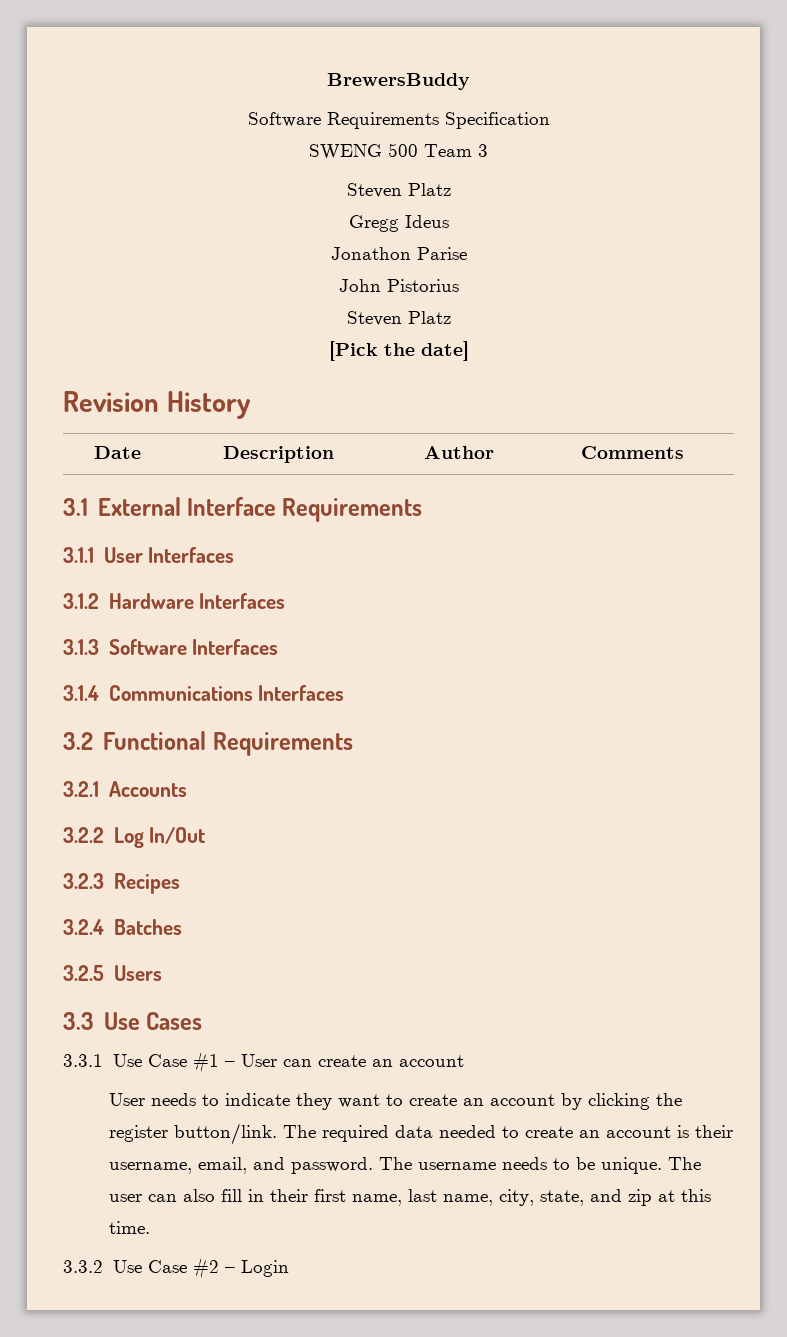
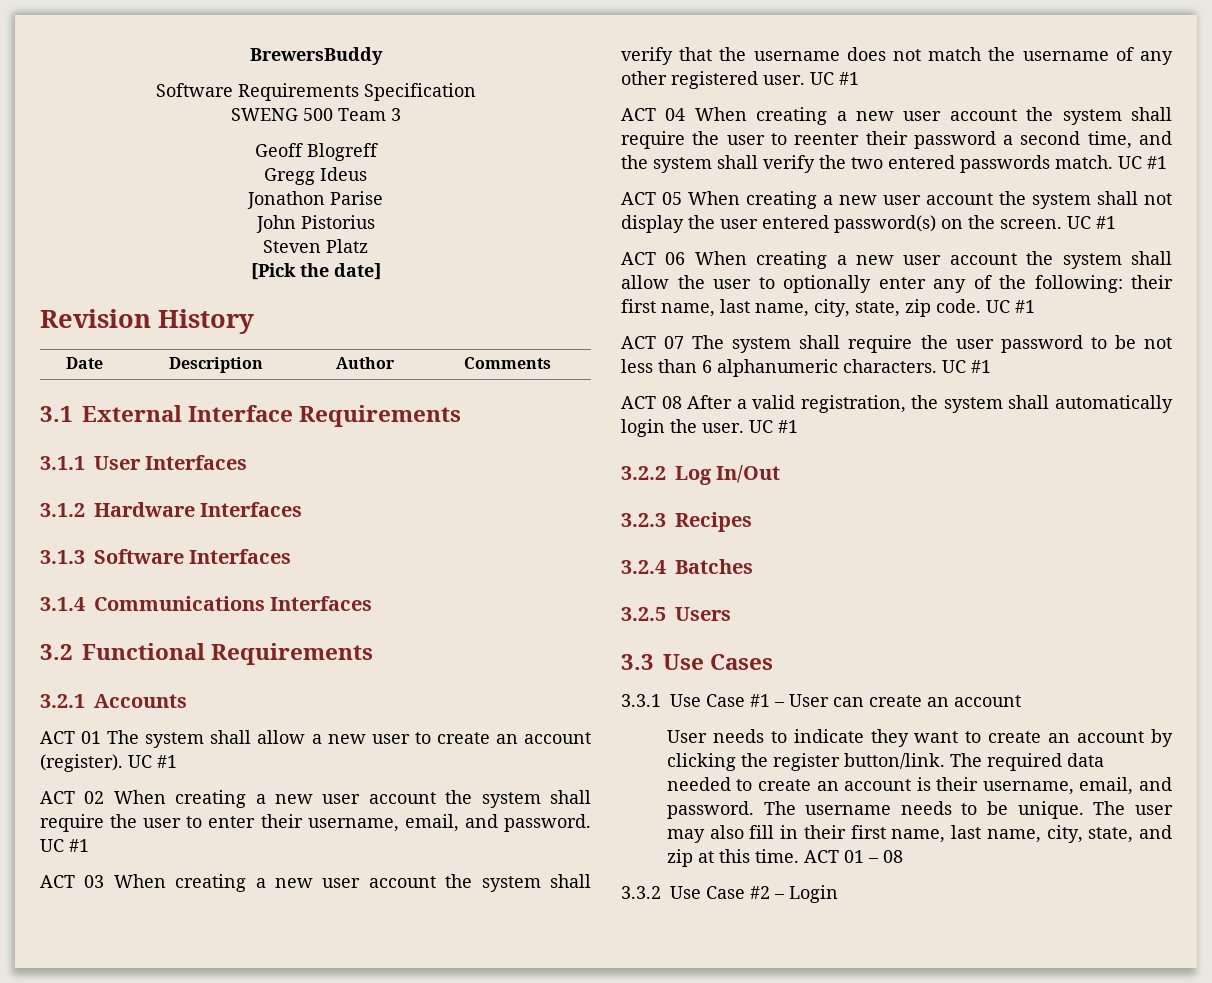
  SWENG 500 Team 3
- Steven Platz
+ Geoff Blogreff
+ ACT 01 The system shall allow a new user to create an account (register). UC #1
+ ACT 02 When creating a new user account the system shall require the user to enter their username, email, and password. UC #1
+ ACT 03 When creating a new user account the system shall verify that the username does not match the username of any other registered user. UC #1
+ ACT 04 When creating a new user account the system shall require the user to reenter their password a second time, and the system shall verify the two entered passwords match. UC #1
+ ACT 05 When creating a new user account the system shall not display the user entered password(s) on the screen. UC #1
+ ACT 06 When creating a new user account the system shall allow the user to optionally enter any of the following: their first name, last name, city, state, zip code. UC #1
+ ACT 07 The system shall require the user password to be not less than 6 alphanumeric characters. UC #1
+ ACT 08 After a valid registration, the system shall automatically login the user. UC #1
- The user can also fill in their first name, last name, city, state, and zip at this time.
+ The user may also fill in their first name, last name, city, state, and zip at this time. ACT 01 – 08

